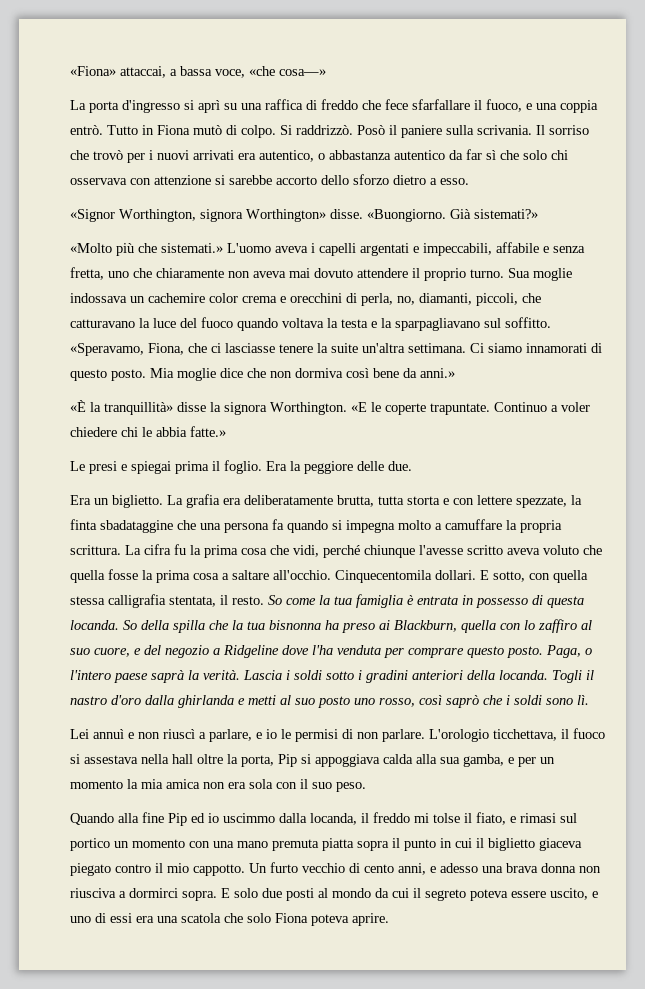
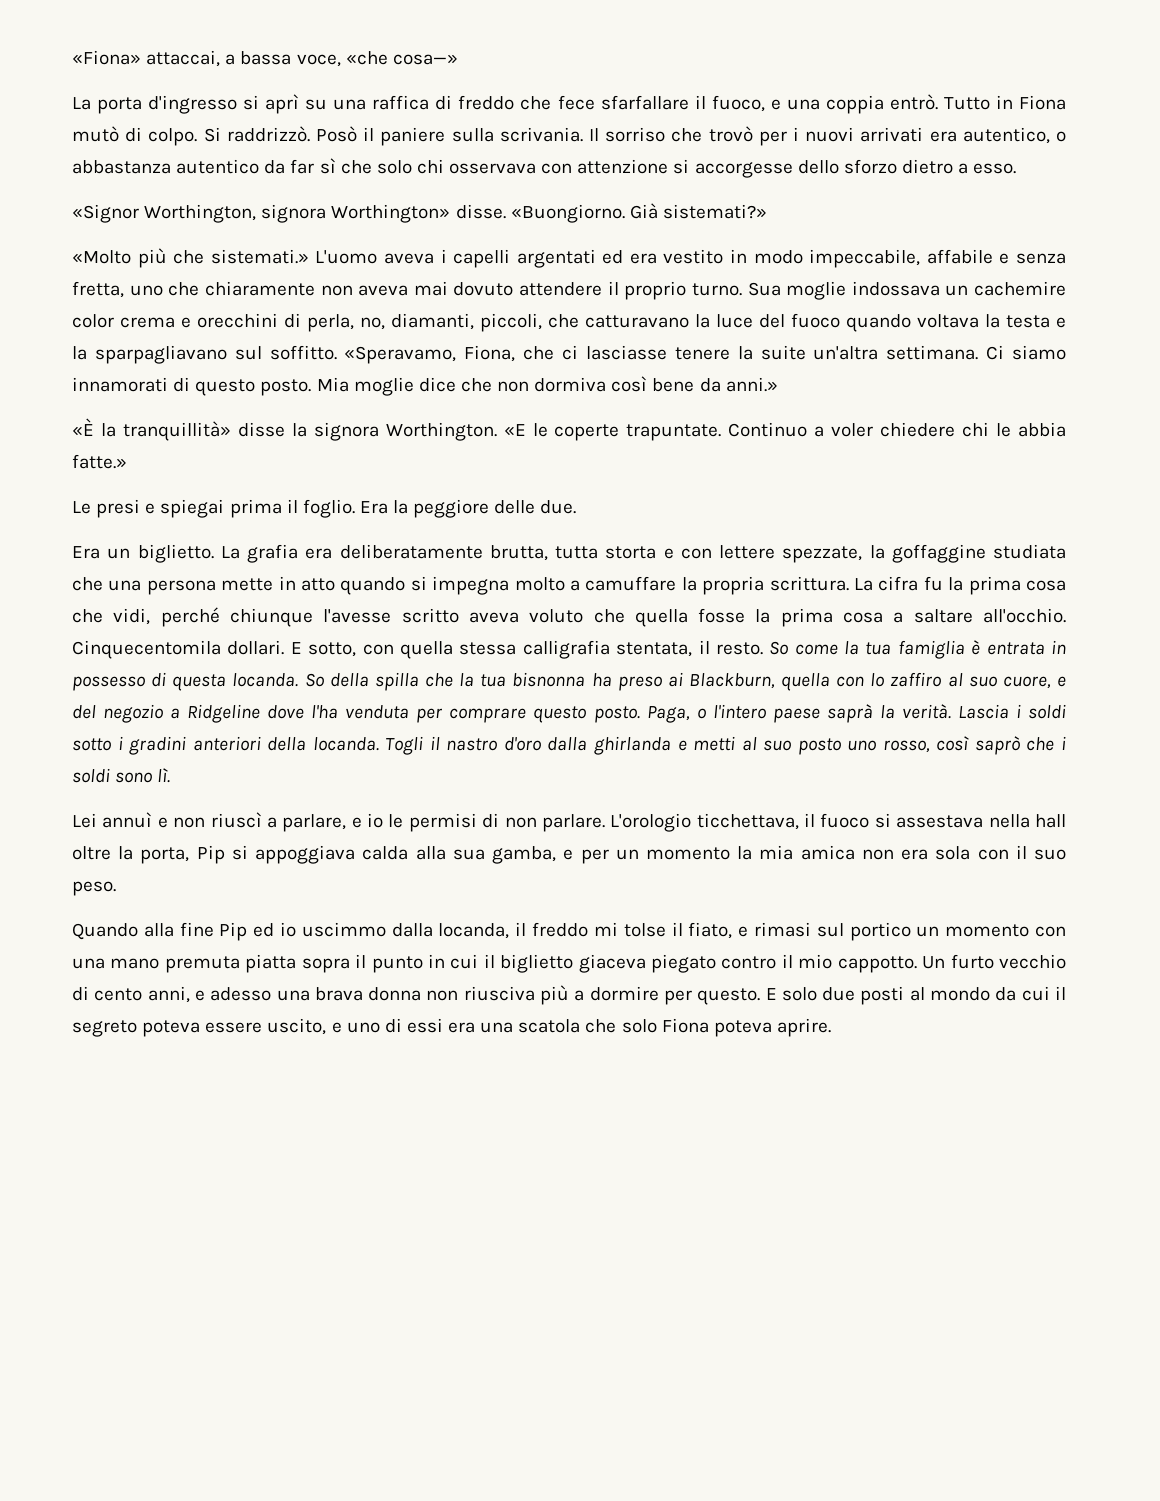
- Il sorriso che trovò per i nuovi arrivati era autentico, o abbastanza autentico da far sì che solo chi osservava con attenzione si sarebbe accorto dello sforzo dietro a esso.
+ Il sorriso che trovò per i nuovi arrivati era autentico, o abbastanza autentico da far sì che solo chi osservava con attenzione si accorgesse dello sforzo dietro a esso.
- L'uomo aveva i capelli argentati e impeccabili, affabile e senza fretta, uno che chiaramente non aveva mai dovuto attendere il proprio turno.
+ L'uomo aveva i capelli argentati ed era vestito in modo impeccabile, affabile e senza fretta, uno che chiaramente non aveva mai dovuto attendere il proprio turno.
- La grafia era deliberatamente brutta, tutta storta e con lettere spezzate, la finta sbadataggine che una persona fa quando si impegna molto a camuffare la propria scrittura.
+ La grafia era deliberatamente brutta, tutta storta e con lettere spezzate, la goffaggine studiata che una persona mette in atto quando si impegna molto a camuffare la propria scrittura.
- Un furto vecchio di cento anni, e adesso una brava donna non riusciva a dormirci sopra.
+ Un furto vecchio di cento anni, e adesso una brava donna non riusciva più a dormire per questo.

